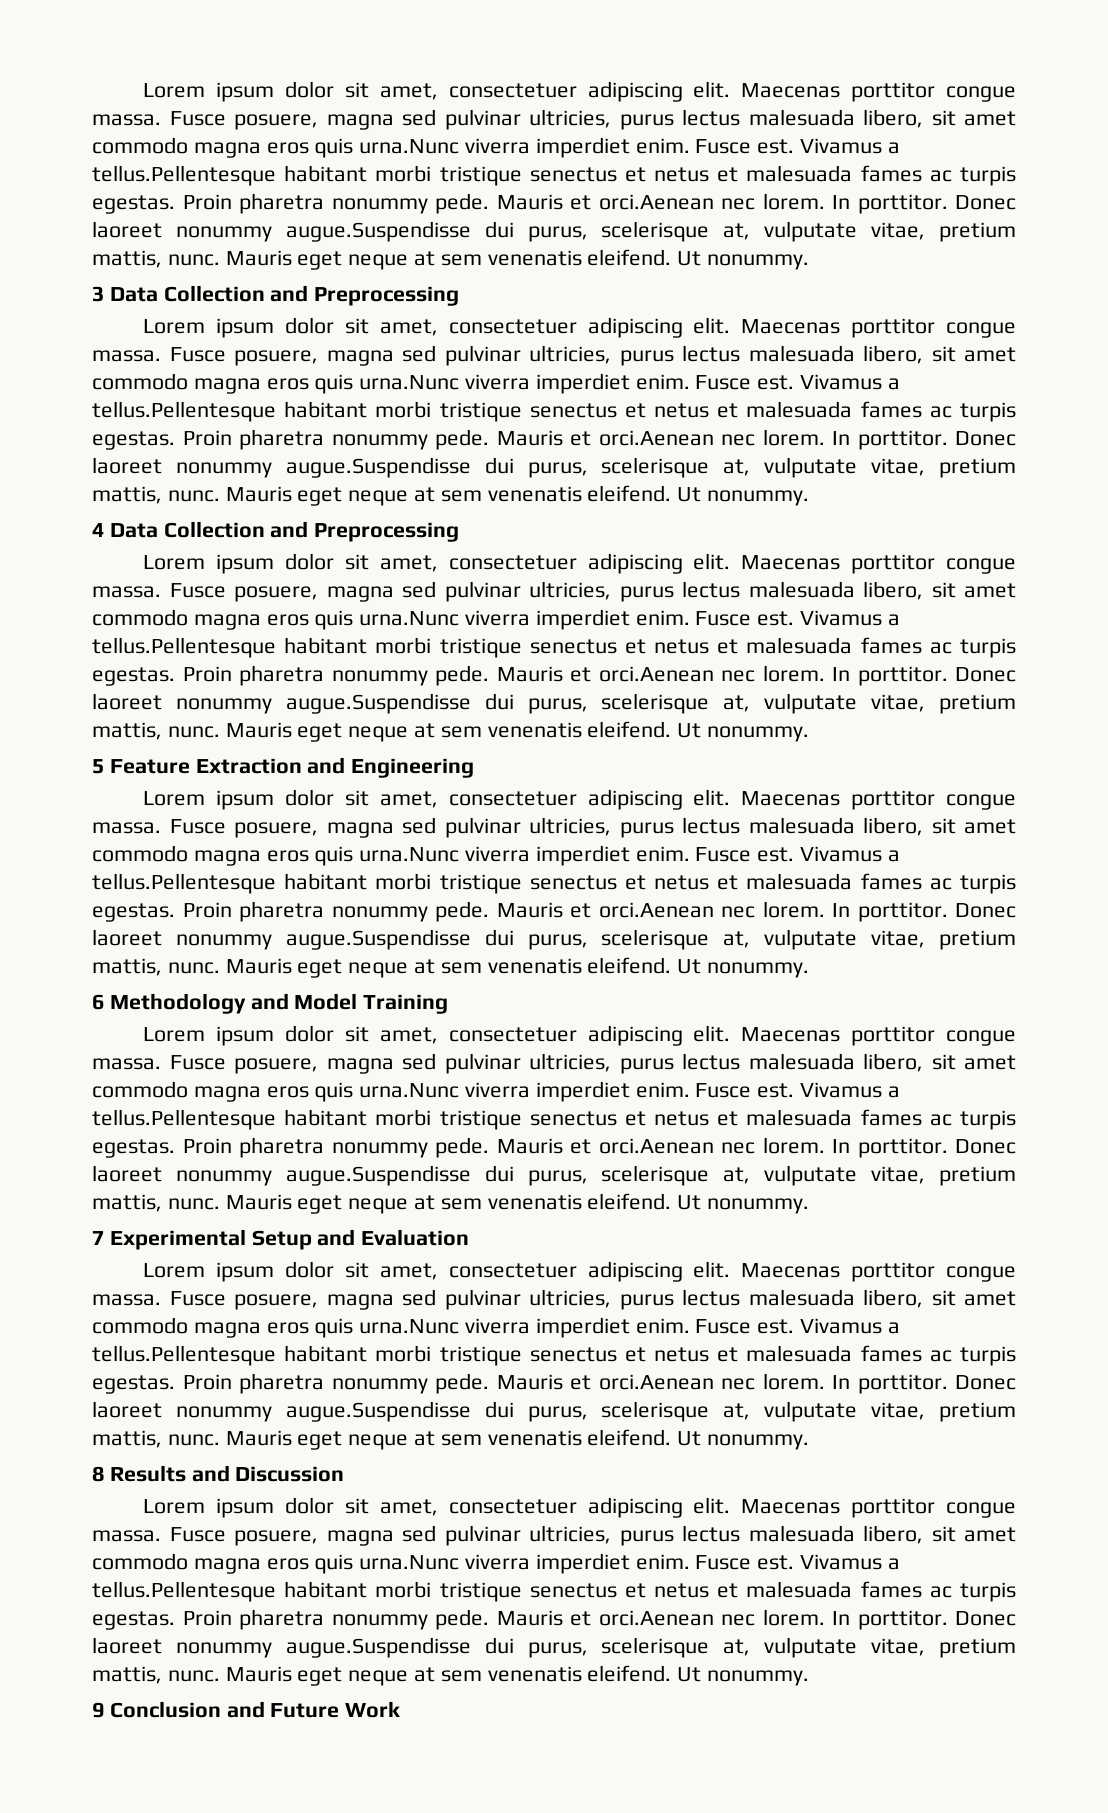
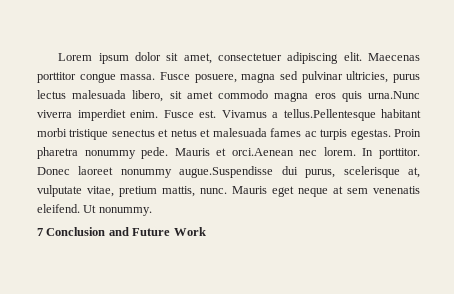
- 3 Data Collection and Preprocessing
- Lorem ipsum dolor sit amet, consectetuer adipiscing elit. Maecenas porttitor congue massa. Fusce posuere, magna sed pulvinar ultricies, purus lectus malesuada libero, sit amet commodo magna eros quis urna.Nunc viverra imperdiet enim. Fusce est. Vivamus a tellus.Pellentesque habitant morbi tristique senectus et netus et malesuada fames ac turpis egestas. Proin pharetra nonummy pede. Mauris et orci.Aenean nec lorem. In porttitor. Donec laoreet nonummy augue.Suspendisse dui purus, scelerisque at, vulputate vitae, pretium mattis, nunc. Mauris eget neque at sem venenatis eleifend. Ut nonummy.
- 4 Data Collection and Preprocessing
- Lorem ipsum dolor sit amet, consectetuer adipiscing elit. Maecenas porttitor congue massa. Fusce posuere, magna sed pulvinar ultricies, purus lectus malesuada libero, sit amet commodo magna eros quis urna.Nunc viverra imperdiet enim. Fusce est. Vivamus a tellus.Pellentesque habitant morbi tristique senectus et netus et malesuada fames ac turpis egestas. Proin pharetra nonummy pede. Mauris et orci.Aenean nec lorem. In porttitor. Donec laoreet nonummy augue.Suspendisse dui purus, scelerisque at, vulputate vitae, pretium mattis, nunc. Mauris eget neque at sem venenatis eleifend. Ut nonummy.
- 5 Feature Extraction and Engineering
- Lorem ipsum dolor sit amet, consectetuer adipiscing elit. Maecenas porttitor congue massa. Fusce posuere, magna sed pulvinar ultricies, purus lectus malesuada libero, sit amet commodo magna eros quis urna.Nunc viverra imperdiet enim. Fusce est. Vivamus a tellus.Pellentesque habitant morbi tristique senectus et netus et malesuada fames ac turpis egestas. Proin pharetra nonummy pede. Mauris et orci.Aenean nec lorem. In porttitor. Donec laoreet nonummy augue.Suspendisse dui purus, scelerisque at, vulputate vitae, pretium mattis, nunc. Mauris eget neque at sem venenatis eleifend. Ut nonummy.
- 6 Methodology and Model Training
- Lorem ipsum dolor sit amet, consectetuer adipiscing elit. Maecenas porttitor congue massa. Fusce posuere, magna sed pulvinar ultricies, purus lectus malesuada libero, sit amet commodo magna eros quis urna.Nunc viverra imperdiet enim. Fusce est. Vivamus a tellus.Pellentesque habitant morbi tristique senectus et netus et malesuada fames ac turpis egestas. Proin pharetra nonummy pede. Mauris et orci.Aenean nec lorem. In porttitor. Donec laoreet nonummy augue.Suspendisse dui purus, scelerisque at, vulputate vitae, pretium mattis, nunc. Mauris eget neque at sem venenatis eleifend. Ut nonummy.
- 7 Experimental Setup and Evaluation
- Lorem ipsum dolor sit amet, consectetuer adipiscing elit. Maecenas porttitor congue massa. Fusce posuere, magna sed pulvinar ultricies, purus lectus malesuada libero, sit amet commodo magna eros quis urna.Nunc viverra imperdiet enim. Fusce est. Vivamus a tellus.Pellentesque habitant morbi tristique senectus et netus et malesuada fames ac turpis egestas. Proin pharetra nonummy pede. Mauris et orci.Aenean nec lorem. In porttitor. Donec laoreet nonummy augue.Suspendisse dui purus, scelerisque at, vulputate vitae, pretium mattis, nunc. Mauris eget neque at sem venenatis eleifend. Ut nonummy.
- 8 Results and Discussion
- Lorem ipsum dolor sit amet, consectetuer adipiscing elit. Maecenas porttitor congue massa. Fusce posuere, magna sed pulvinar ultricies, purus lectus malesuada libero, sit amet commodo magna eros quis urna.Nunc viverra imperdiet enim. Fusce est. Vivamus a tellus.Pellentesque habitant morbi tristique senectus et netus et malesuada fames ac turpis egestas. Proin pharetra nonummy pede. Mauris et orci.Aenean nec lorem. In porttitor. Donec laoreet nonummy augue.Suspendisse dui purus, scelerisque at, vulputate vitae, pretium mattis, nunc. Mauris eget neque at sem venenatis eleifend. Ut nonummy.
- 9 Conclusion and Future Work
+ 7 Conclusion and Future Work

